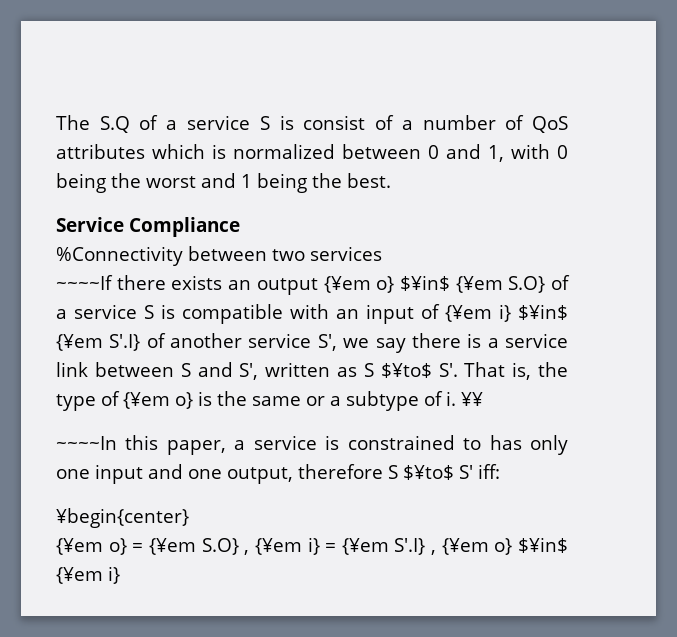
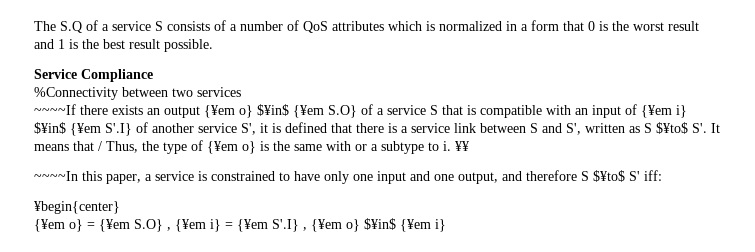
- The S.Q of a service S is consist of a number of QoS attributes which is normalized between 0 and 1, with 0 being the worst and 1 being the best.
+ The S.Q of a service S consists of a number of QoS attributes which is normalized in a form that 0 is the worst result and 1 is the best result possible.
- ~~~~If there exists an output {¥em o} $¥in$ {¥em S.O} of a service S is compatible with an input of {¥em i} $¥in$ {¥em S'.I} of another service S', we say there is a service link between S and S', written as S $¥to$ S'. That is, the type of {¥em o} is the same or a subtype of i.
+ ~~~~If there exists an output {¥em o} $¥in$ {¥em S.O} of a service S that is compatible with an input of {¥em i} $¥in$ {¥em S'.I} of another service S', it is defined that there is a service link between S and S', written as S $¥to$ S'. It means that / Thus, the type of {¥em o} is the same with or a subtype to i.
- ~~~~In this paper, a service is constrained to has only one input and one output, therefore S $¥to$ S' iff:
+ ~~~~In this paper, a service is constrained to have only one input and one output, and therefore S $¥to$ S' iff:

